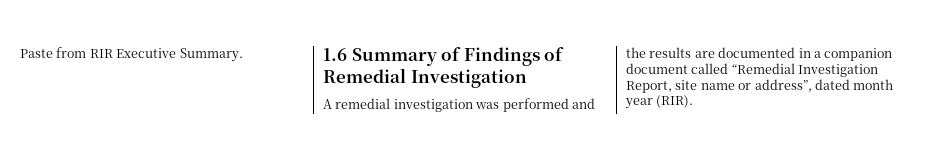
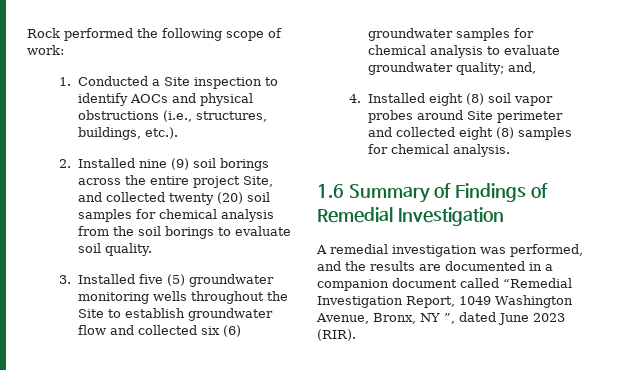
- Paste from RIR Executive Summary.
+ Rock performed the following scope of work:
+ 1. Conducted a Site inspection to identify AOCs and physical obstructions (i.e., structures, buildings, etc.).
+ 2. Installed nine (9) soil borings across the entire project Site, and collected twenty (20) soil samples for chemical analysis from the soil borings to evaluate soil quality.
+ 3. Installed five (5) groundwater monitoring wells throughout the Site to establish groundwater flow and collected six (6) groundwater samples for chemical analysis to evaluate groundwater quality; and,
+ 4. Installed eight (8) soil vapor probes around Site perimeter and collected eight (8) samples for chemical analysis.
- A remedial investigation was performed and the results are documented in a companion document called “Remedial Investigation Report, site name or address”, dated month year (RIR).
+ A remedial investigation was performed, and the results are documented in a companion document called “Remedial Investigation Report, 1049 Washington Avenue, Bronx, NY ”, dated June 2023 (RIR).

